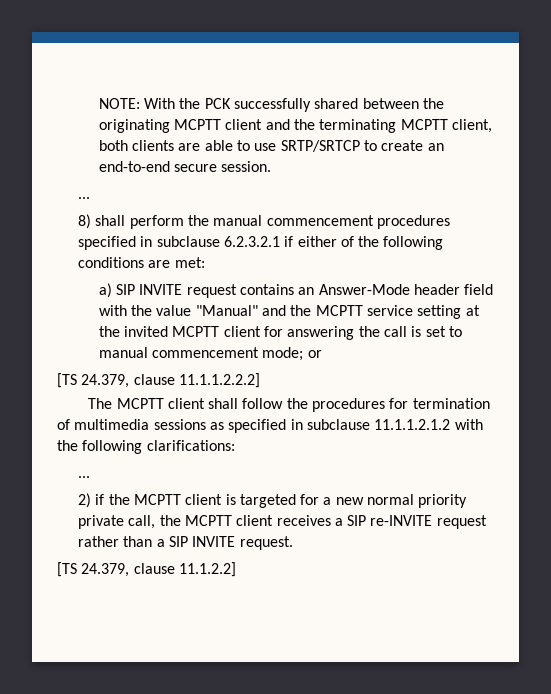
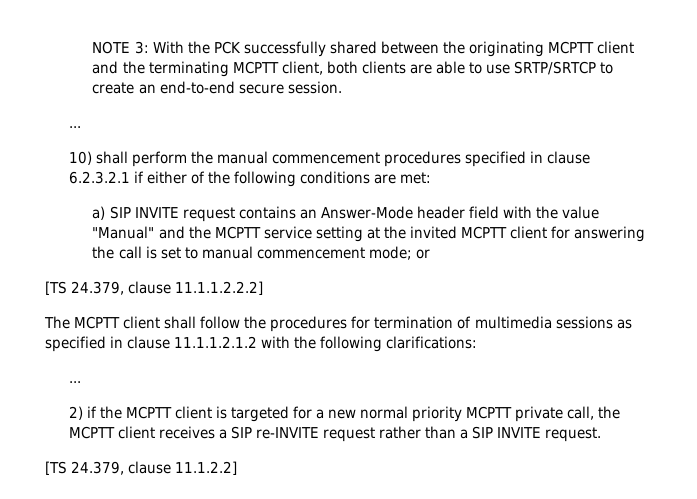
- NOTE: With the PCK successfully shared between the originating MCPTT client and the terminating MCPTT client, both clients are able to use SRTP/SRTCP to create an end-to-end secure session.
+ NOTE 3: With the PCK successfully shared between the originating MCPTT client and the terminating MCPTT client, both clients are able to use SRTP/SRTCP to create an end-to-end secure session.
- 8) shall perform the manual commencement procedures specified in subclause 6.2.3.2.1 if either of the following conditions are met:
+ 10) shall perform the manual commencement procedures specified in clause 6.2.3.2.1 if either of the following conditions are met:
- The MCPTT client shall follow the procedures for termination of multimedia sessions as specified in subclause 11.1.1.2.1.2 with the following clarifications:
+ The MCPTT client shall follow the procedures for termination of multimedia sessions as specified in clause 11.1.1.2.1.2 with the following clarifications:
- 2) if the MCPTT client is targeted for a new normal priority private call, the MCPTT client receives a SIP re-INVITE request rather than a SIP INVITE request.
+ 2) if the MCPTT client is targeted for a new normal priority MCPTT private call, the MCPTT client receives a SIP re-INVITE request rather than a SIP INVITE request.

